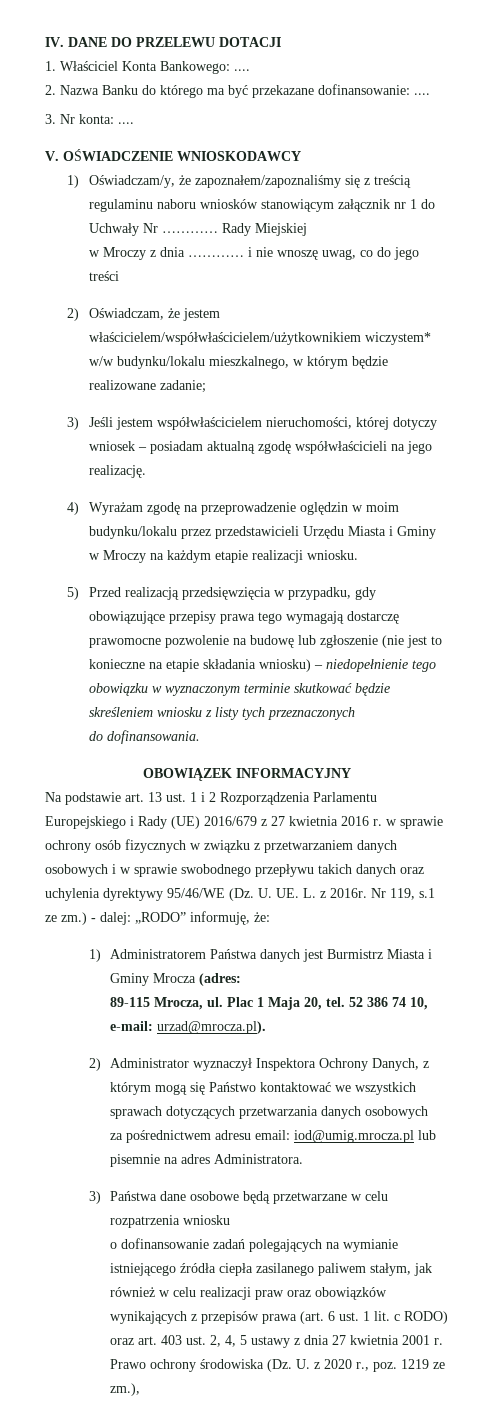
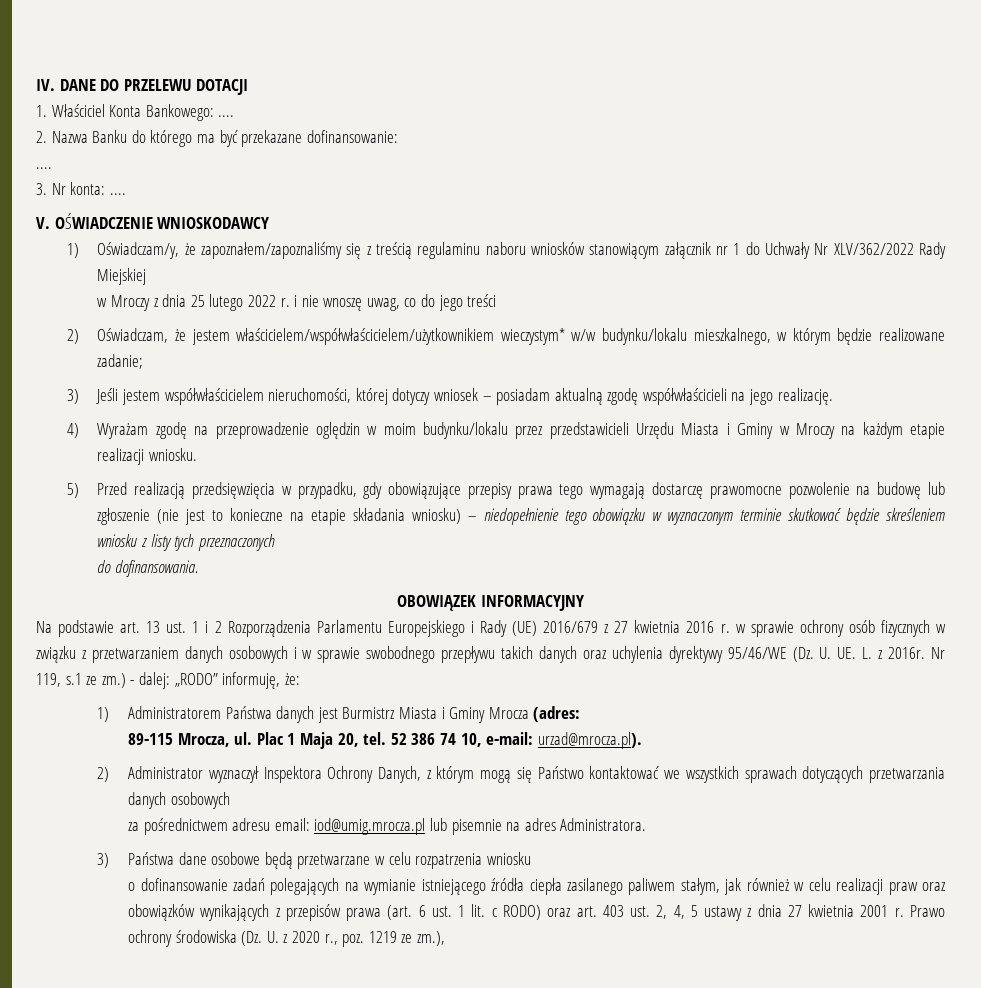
- 2. Nazwa Banku do którego ma być przekazane dofinansowanie: ....
+ 2. Nazwa Banku do którego ma być przekazane dofinansowanie:
+ ....
- 1) Oświadczam/y, że zapoznałem/zapoznaliśmy się z treścią regulaminu naboru wniosków stanowiącym załącznik nr 1 do Uchwały Nr ………… Rady Miejskiej
+ 1) Oświadczam/y, że zapoznałem/zapoznaliśmy się z treścią regulaminu naboru wniosków stanowiącym załącznik nr 1 do Uchwały Nr XLV/362/2022 Rady Miejskiej
- w Mroczy z dnia ………… i nie wnoszę uwag, co do jego treści
+ w Mroczy z dnia 25 lutego 2022 r. i nie wnoszę uwag, co do jego treści
- 2) Oświadczam, że jestem właścicielem/współwłaścicielem/użytkownikiem wiczystem* w/w budynku/lokalu mieszkalnego, w którym będzie realizowane zadanie;
+ 2) Oświadczam, że jestem właścicielem/współwłaścicielem/użytkownikiem wieczystym* w/w budynku/lokalu mieszkalnego, w którym będzie realizowane zadanie;

